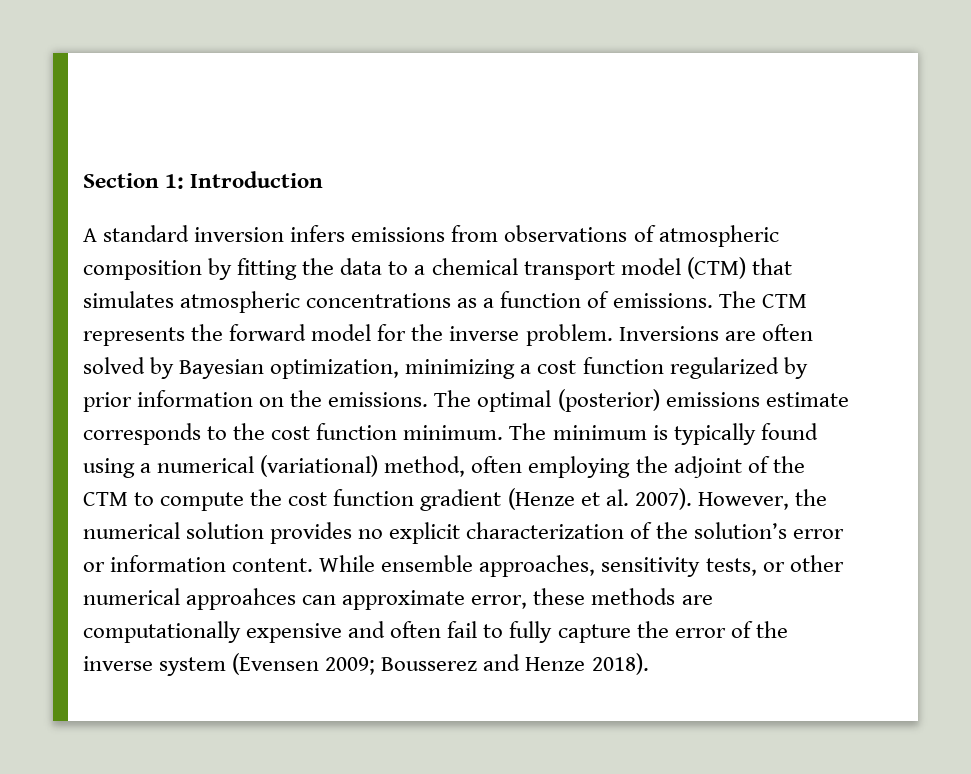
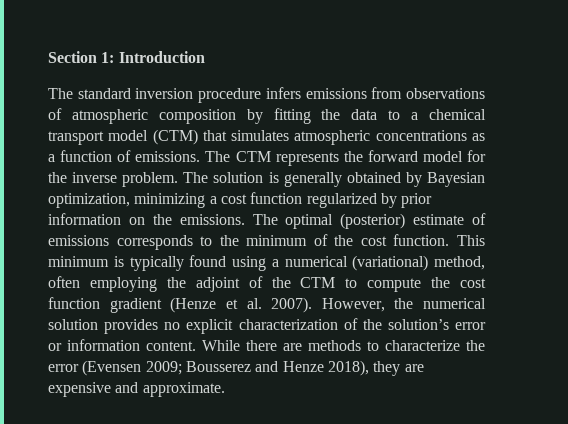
- A standard inversion infers emissions from observations of atmospheric composition by fitting the data to a chemical transport model (CTM) that simulates atmospheric concentrations as a function of emissions.
+ The standard inversion procedure infers emissions from observations of atmospheric composition by fitting the data to a chemical transport model (CTM) that simulates atmospheric concentrations as a function of emissions.
- Inversions are often solved by Bayesian optimization, minimizing a cost function regularized by prior information on the emissions.
+ The solution is generally obtained by Bayesian optimization, minimizing a cost function regularized by prior information on the emissions.
- The optimal (posterior) emissions estimate corresponds to the cost function minimum. The minimum is typically found using a numerical (variational) method, often employing the adjoint of the CTM to compute the cost function gradient (Henze et al. 2007).
+ The optimal (posterior) estimate of emissions corresponds to the minimum of the cost function. This minimum is typically found using a numerical (variational) method, often employing the adjoint of the CTM to compute the cost function gradient (Henze et al. 2007).
- While ensemble approaches, sensitivity tests, or other numerical approahces can approximate error, these methods are computationally expensive and often fail to fully capture the error of the inverse system (Evensen 2009; Bousserez and Henze 2018).
+ While there are methods to characterize the error (Evensen 2009; Bousserez and Henze 2018), they are expensive and approximate.

